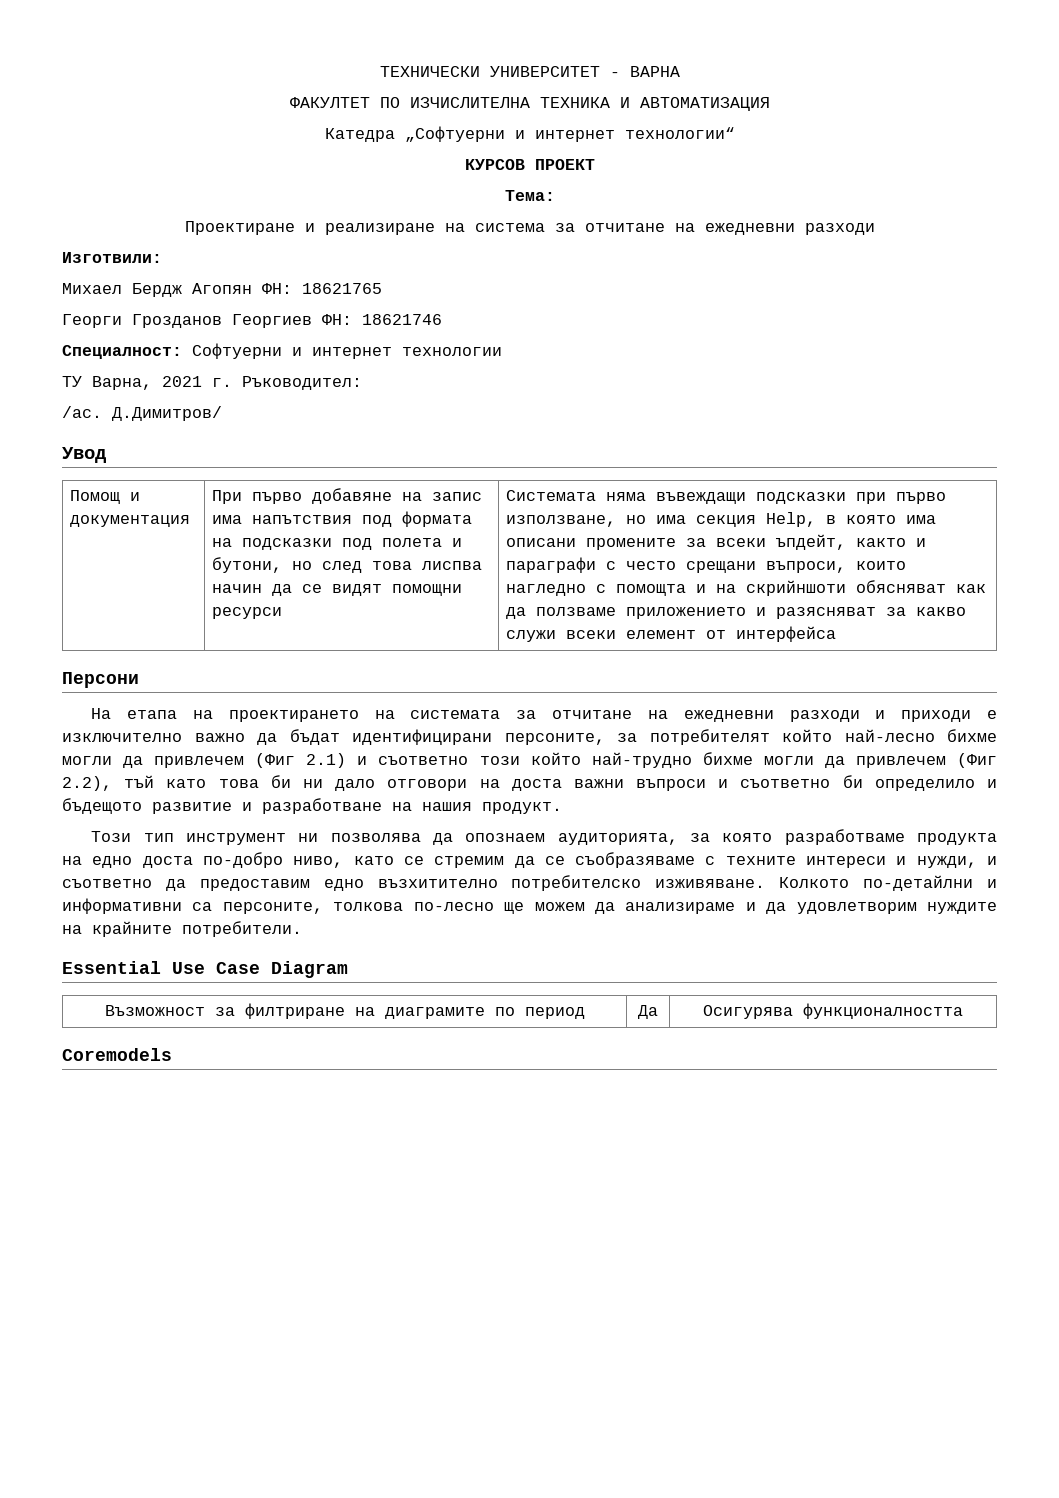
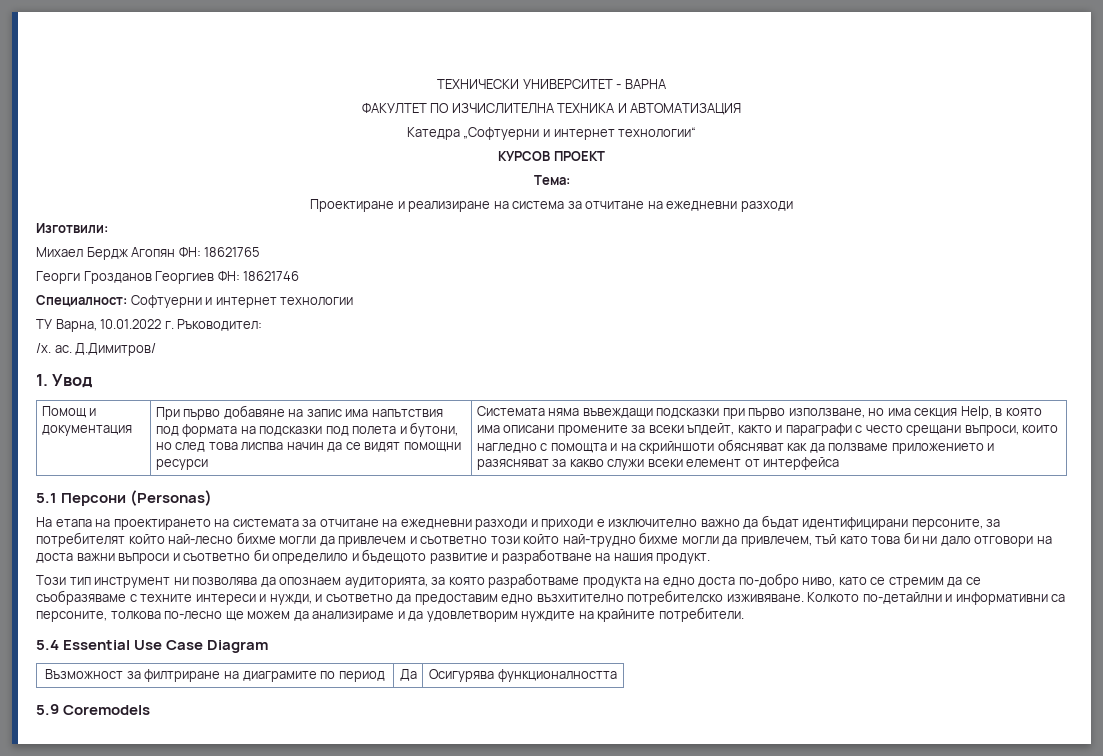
- ТУ Варна, 2021 г. Ръководител:
+ ТУ Варна, 10.01.2022 г. Ръководител:
- /ас.
+ /х. ас.
- Увод
+ 1. Увод
- Персони
+ 5.1 Персони (Personas)
- На етапа на проектирането на системата за отчитане на ежедневни разходи и приходи е изключително важно да бъдат идентифицирани персоните, за потребителят който най-лесно бихме могли да привлечем (Фиг 2.1) и съответно този който най-трудно бихме могли да привлечем (Фиг 2.2), тъй като това би ни дало отговори на доста важни въпроси и съответно би определило и бъдещото развитие и разработване на нашия продукт.
+ На етапа на проектирането на системата за отчитане на ежедневни разходи и приходи е изключително важно да бъдат идентифицирани персоните, за потребителят който най-лесно бихме могли да привлечем и съответно този който най-трудно бихме могли да привлечем, тъй като това би ни дало отговори на доста важни въпроси и съответно би определило и бъдещото развитие и разработване на нашия продукт.
- Essential Use Case Diagram
+ 5.4 Essential Use Case Diagram
- Coremodels
+ 5.9 Coremodels

